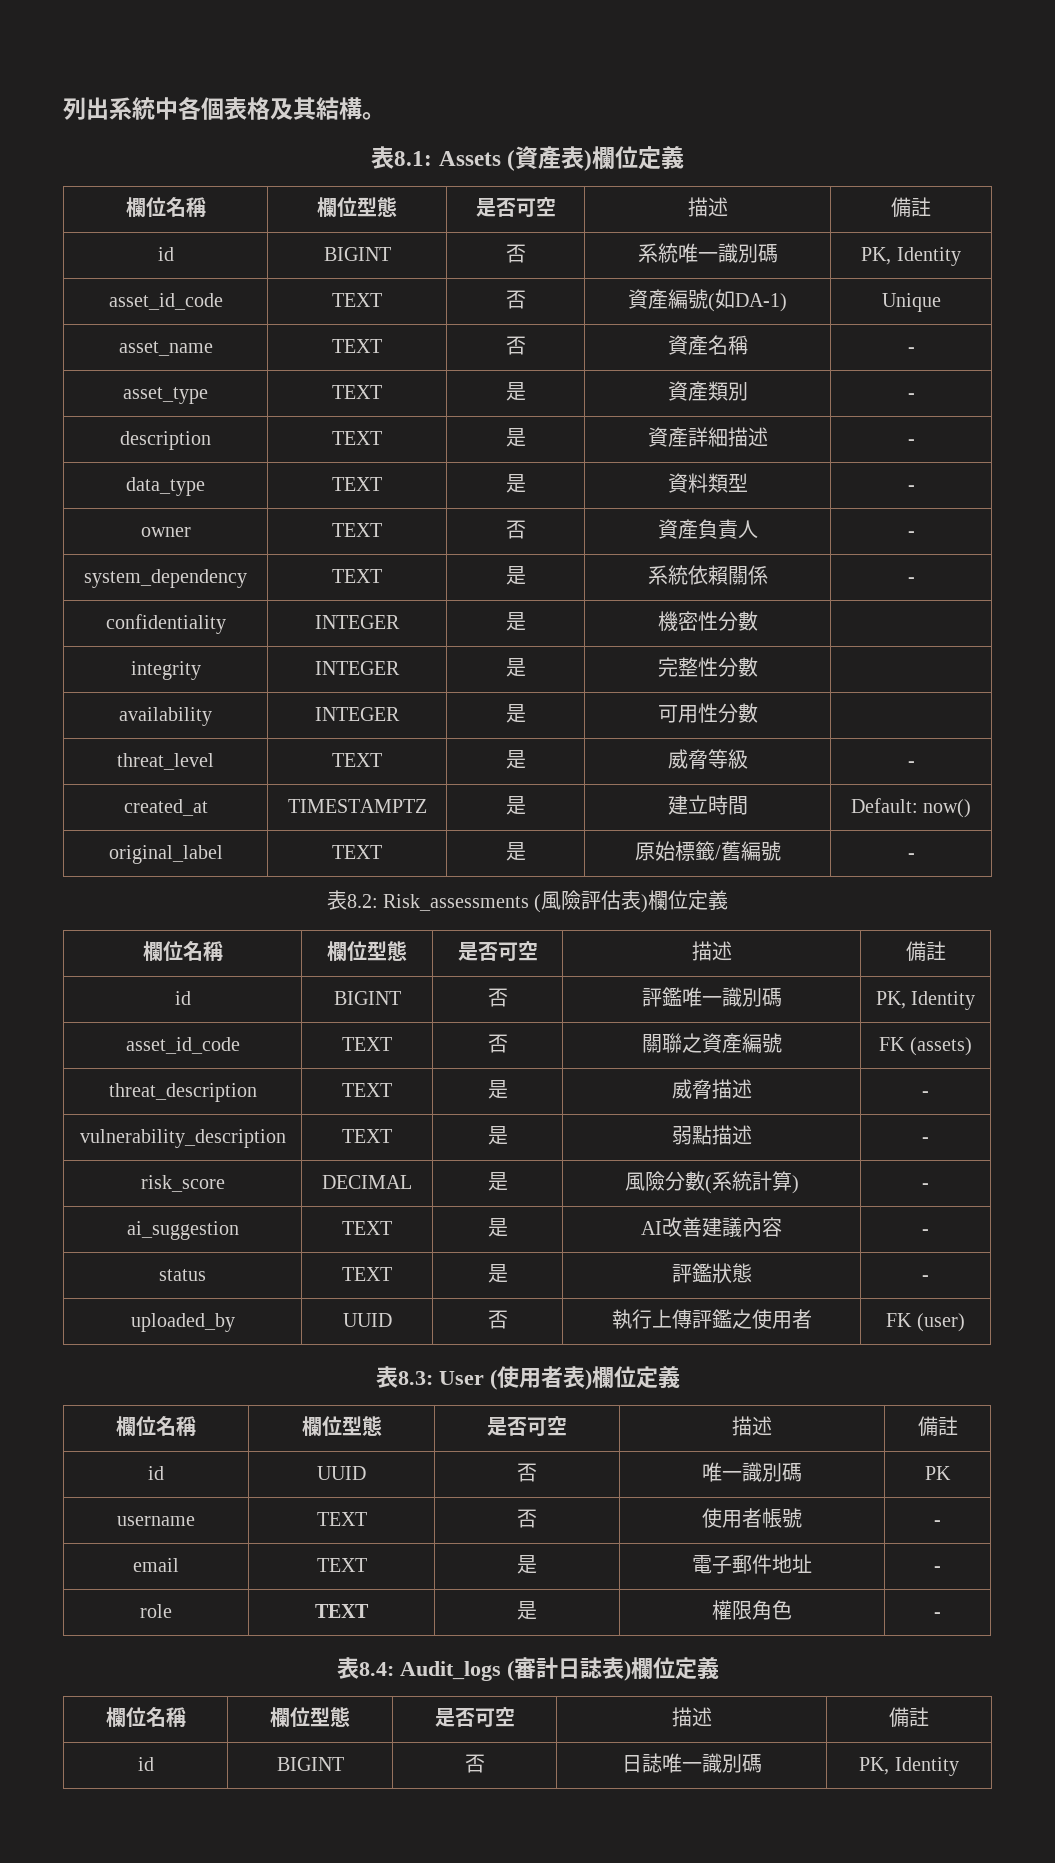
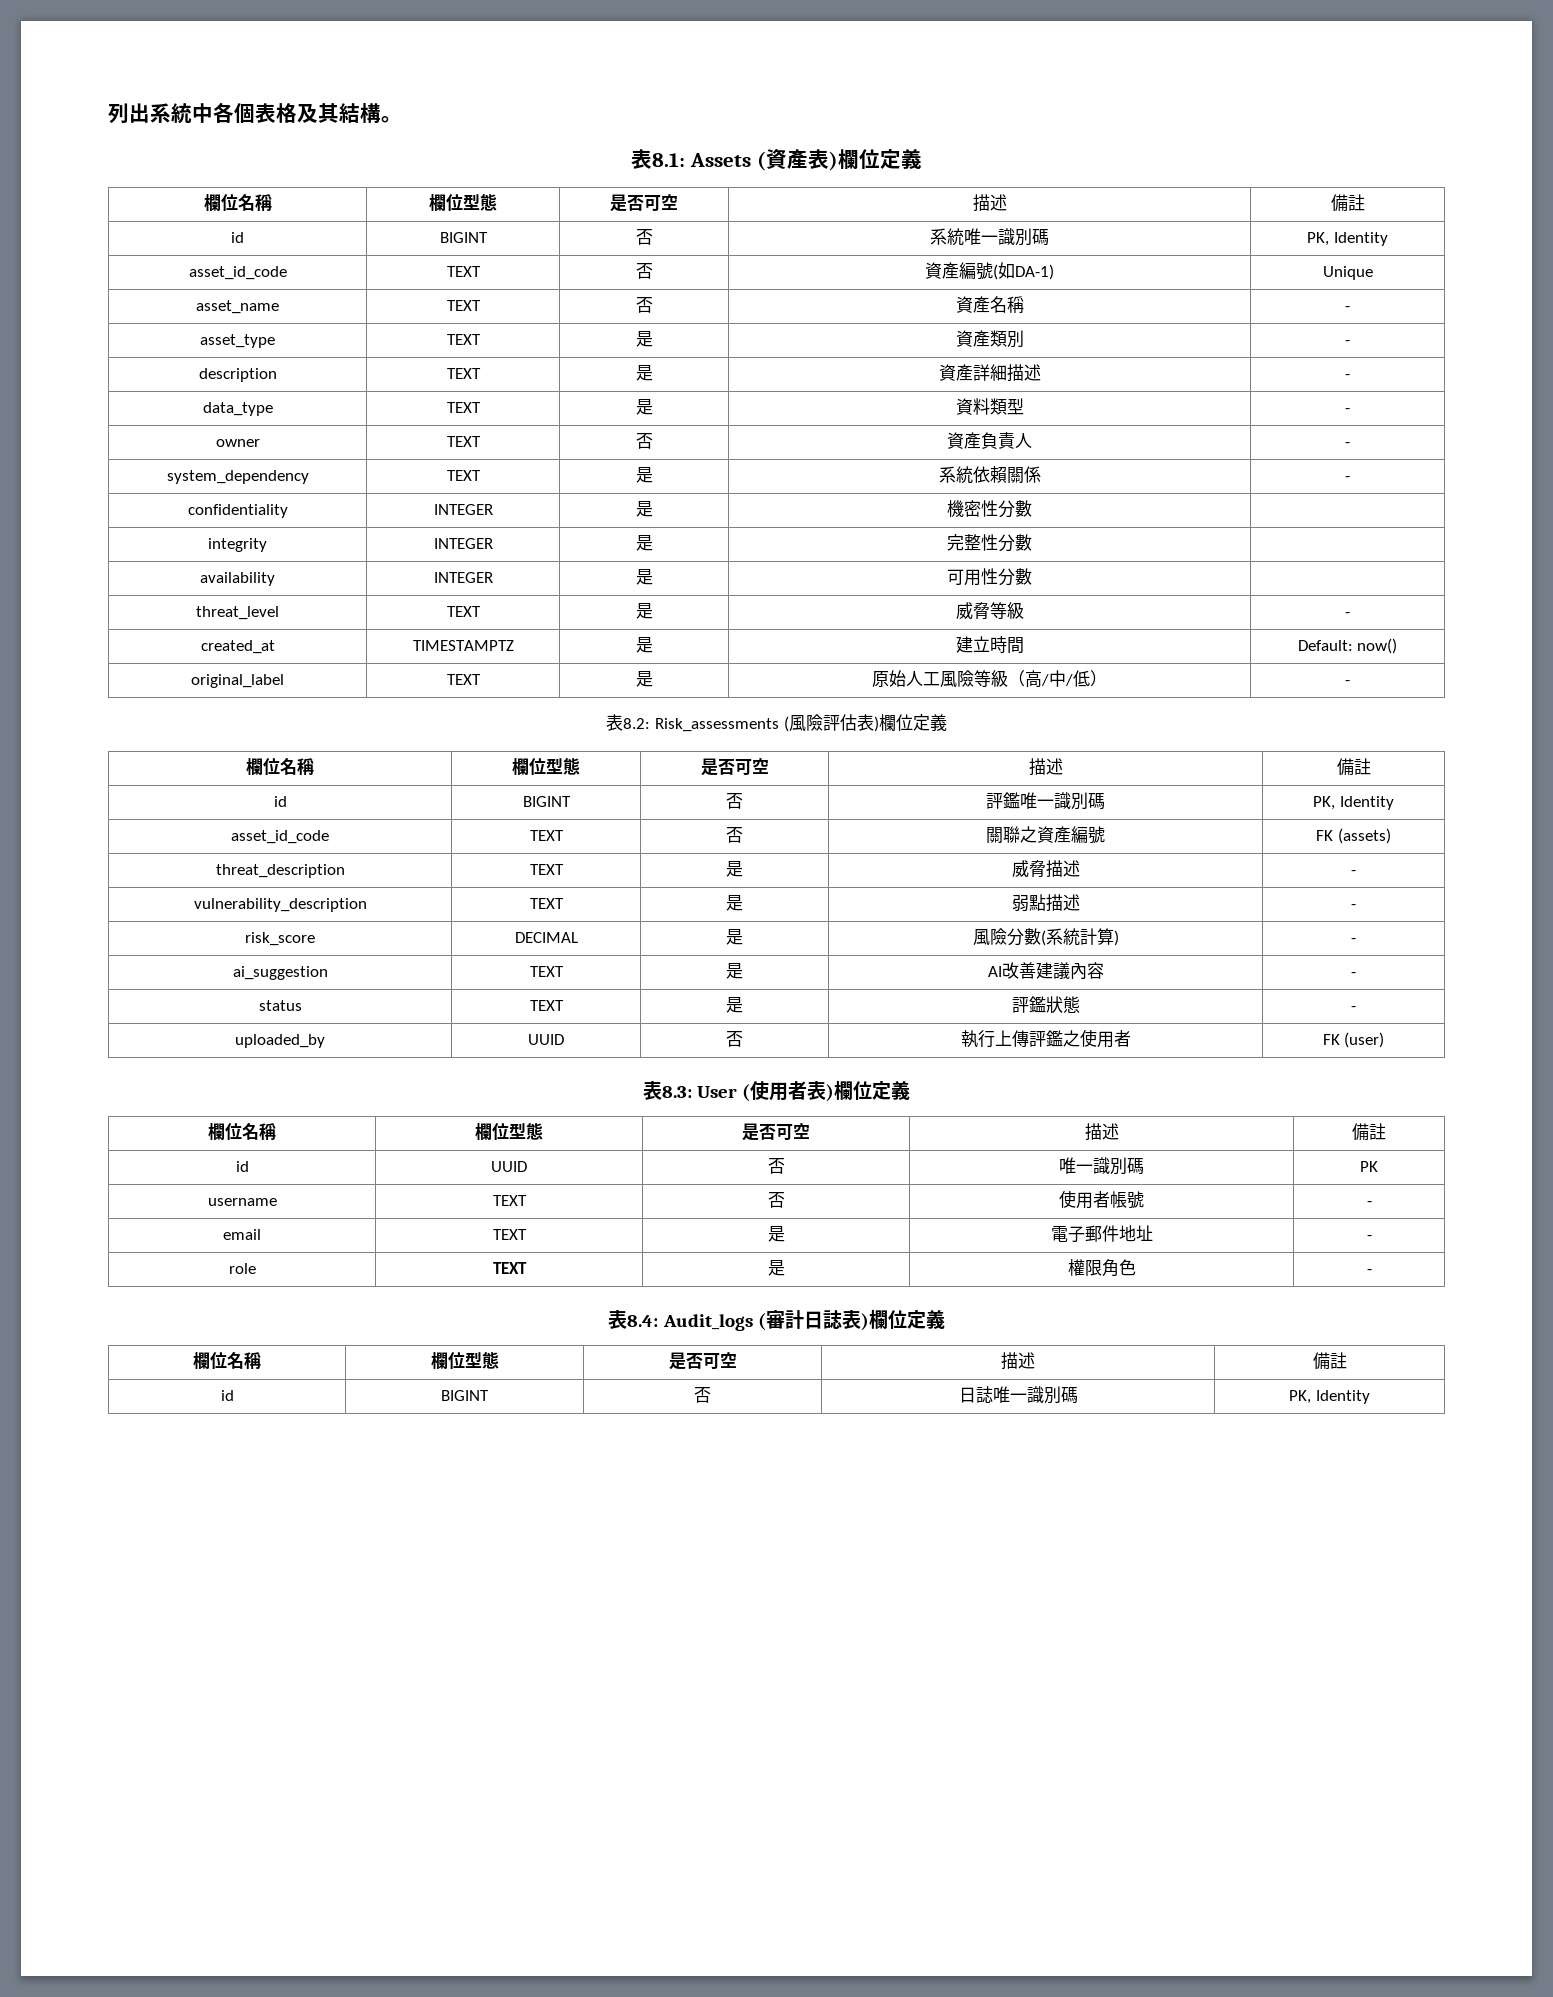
- original_label | TEXT | 是 | 原始標籤/舊編號 | -
+ original_label | TEXT | 是 | 原始人工風險等級（高/中/低） | -

